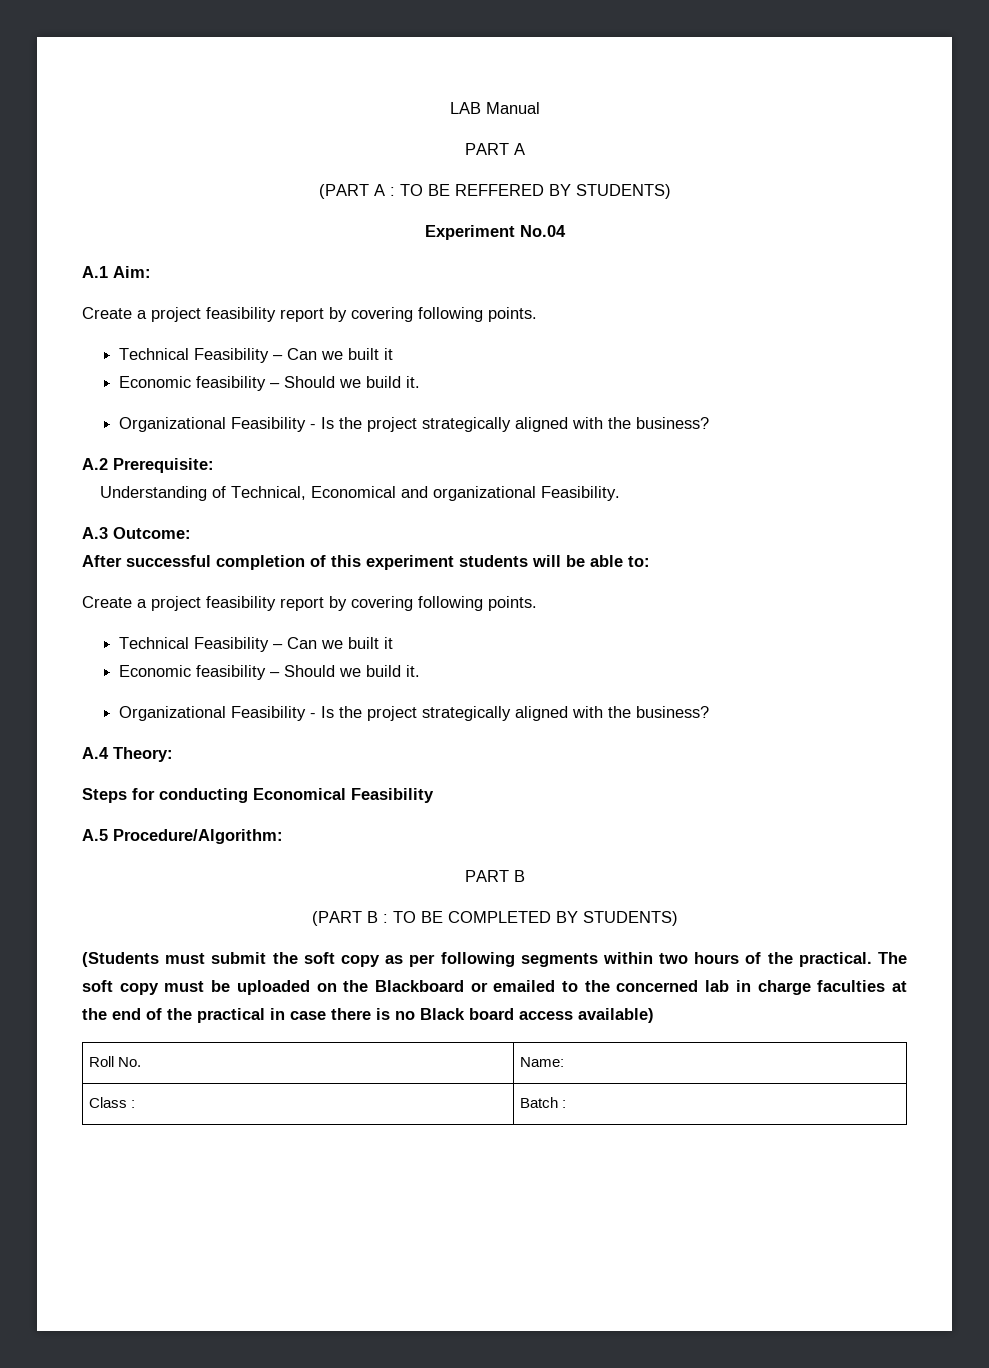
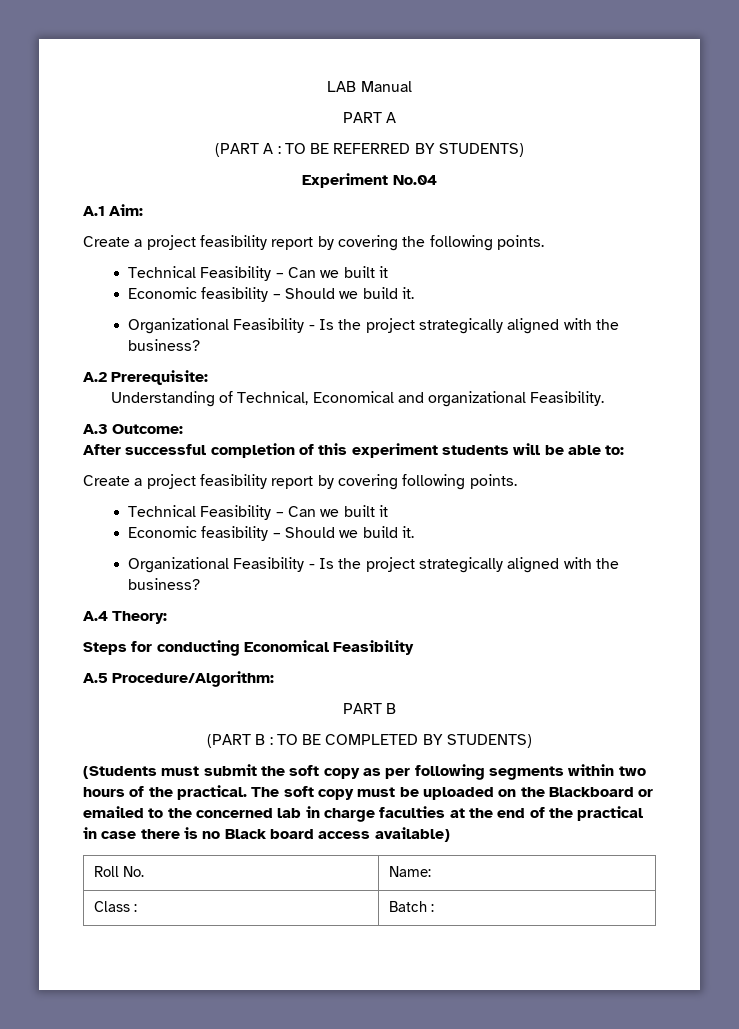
- (PART A : TO BE REFFERED BY STUDENTS)
+ (PART A : TO BE REFERRED BY STUDENTS)
  A.1 Aim:
- Create a project feasibility report by covering following points.
+ Create a project feasibility report by covering the following points.

